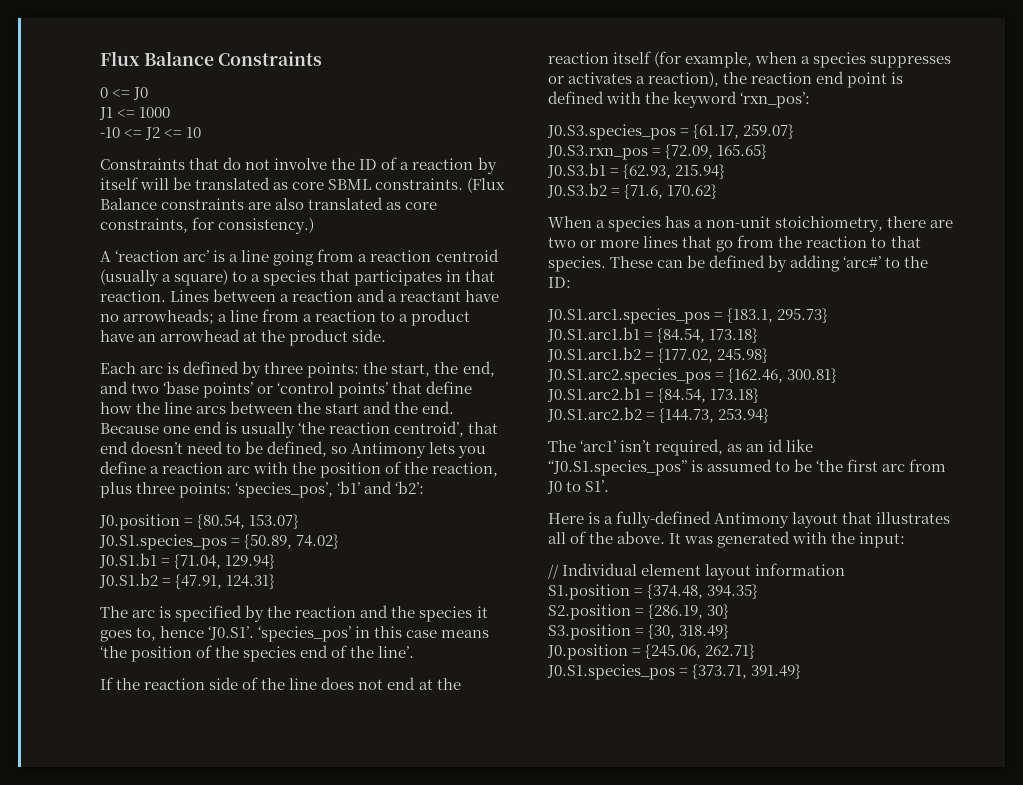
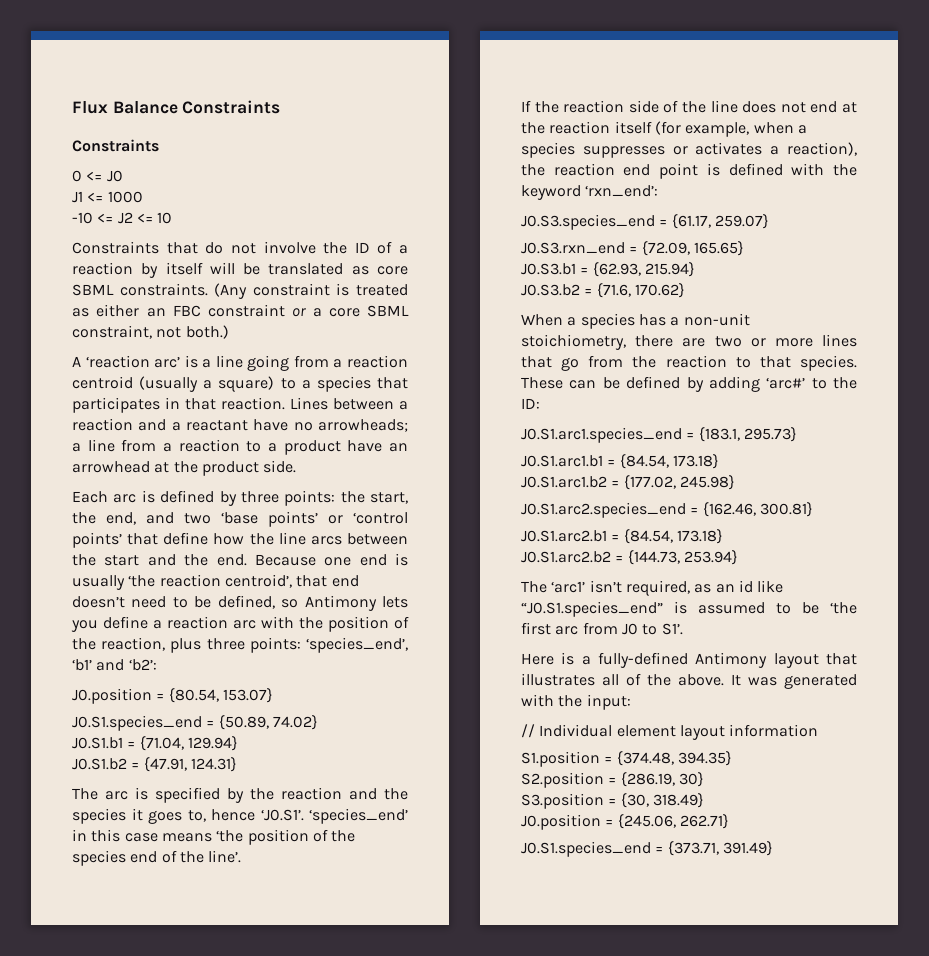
  Flux Balance Constraints
+ Constraints
- (Flux Balance constraints are also translated as core constraints, for consistency.)
+ (Any constraint is treated as either an FBC constraint or a core SBML constraint, not both.)
- Because one end is usually ‘the reaction centroid’, that end doesn’t need to be defined, so Antimony lets you define a reaction arc with the position of the reaction, plus three points: ‘species_pos’, ‘b1’ and ‘b2’:
+ Because one end is usually ‘the reaction centroid’, that end doesn’t need to be defined, so Antimony lets you define a reaction arc with the position of the reaction, plus three points: ‘species_end’, ‘b1’ and ‘b2’:
- J0.S1.species_pos = {50.89, 74.02}
+ J0.S1.species_end = {50.89, 74.02}
- The arc is specified by the reaction and the species it goes to, hence ‘J0.S1’. ‘species_pos’ in this case means ‘the position of the species end of the line’.
+ The arc is specified by the reaction and the species it goes to, hence ‘J0.S1’. ‘species_end’ in this case means ‘the position of the species end of the line’.
- If the reaction side of the line does not end at the reaction itself (for example, when a species suppresses or activates a reaction), the reaction end point is defined with the keyword ‘rxn_pos’:
- J0.S3.species_pos = {61.17, 259.07}
+ If the reaction side of the line does not end at the reaction itself (for example, when a species suppresses or activates a reaction), the reaction end point is defined with the keyword ‘rxn_end’:
+ J0.S3.species_end = {61.17, 259.07}
- J0.S3.rxn_pos = {72.09, 165.65}
+ J0.S3.rxn_end = {72.09, 165.65}
- J0.S1.arc1.species_pos = {183.1, 295.73}
+ J0.S1.arc1.species_end = {183.1, 295.73}
- J0.S1.arc2.species_pos = {162.46, 300.81}
+ J0.S1.arc2.species_end = {162.46, 300.81}
- The ‘arc1’ isn’t required, as an id like “J0.S1.species_pos” is assumed to be ‘the first arc from J0 to S1’.
+ The ‘arc1’ isn’t required, as an id like “J0.S1.species_end” is assumed to be ‘the first arc from J0 to S1’.
- J0.S1.species_pos = {373.71, 391.49}
+ J0.S1.species_end = {373.71, 391.49}

